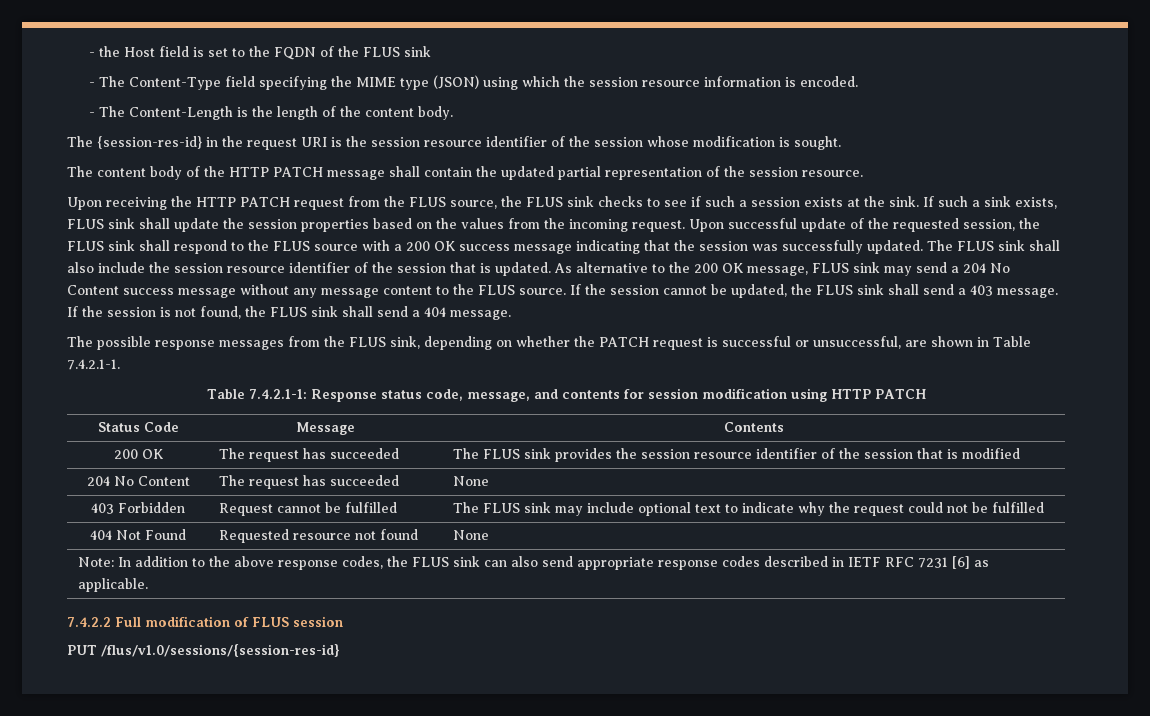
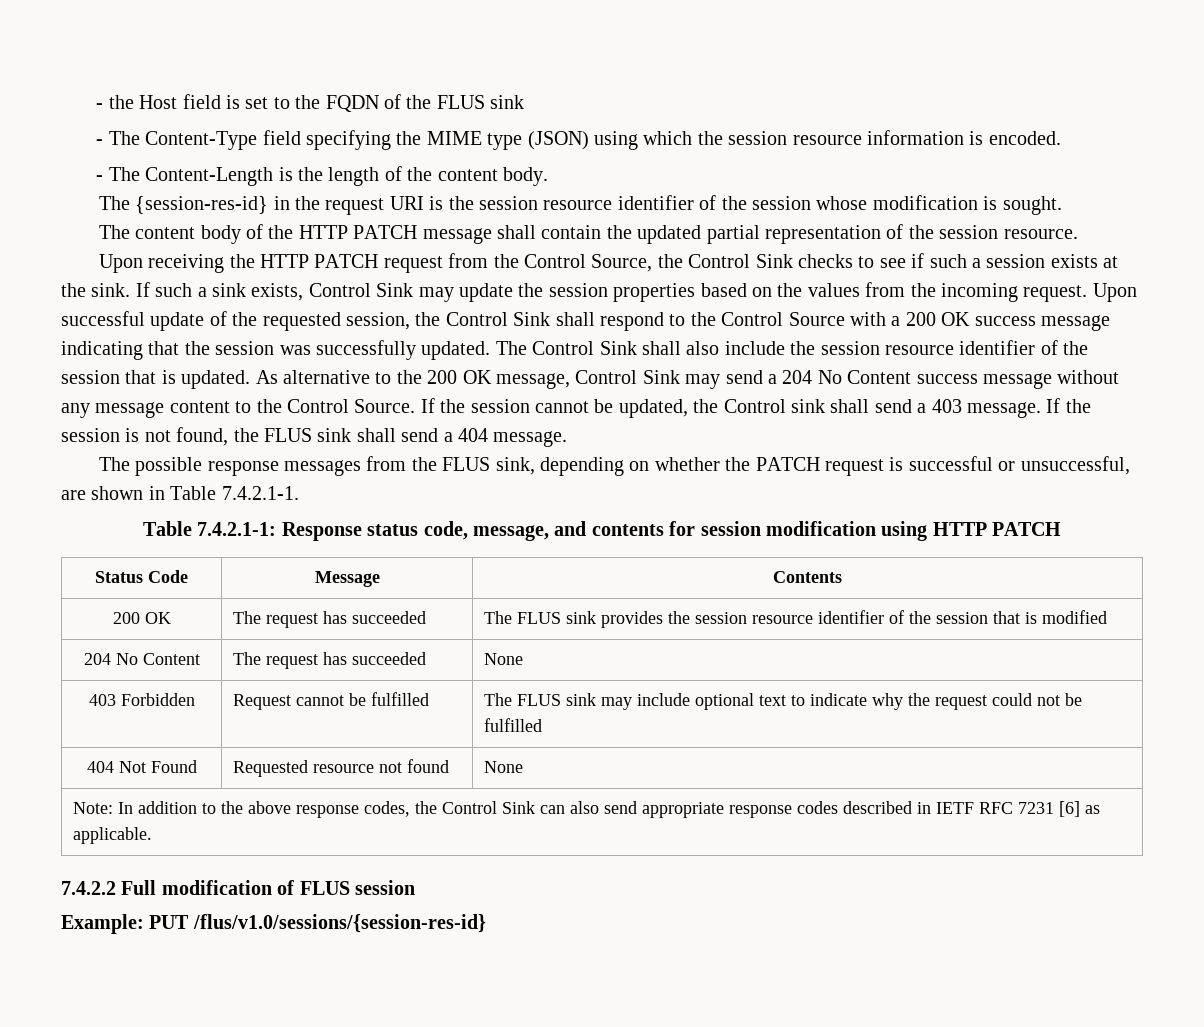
- Upon receiving the HTTP PATCH request from the FLUS source, the FLUS sink checks to see if such a session exists at the sink.
+ Upon receiving the HTTP PATCH request from the Control Source, the Control Sink checks to see if such a session exists at the sink.
- If such a sink exists, FLUS sink shall update the session properties based on the values from the incoming request.
+ If such a sink exists, Control Sink may update the session properties based on the values from the incoming request.
- Upon successful update of the requested session, the FLUS sink shall respond to the FLUS source with a 200 OK success message indicating that the session was successfully updated.
+ Upon successful update of the requested session, the Control Sink shall respond to the Control Source with a 200 OK success message indicating that the session was successfully updated.
- The FLUS sink shall also include the session resource identifier of the session that is updated.
+ The Control Sink shall also include the session resource identifier of the session that is updated.
- As alternative to the 200 OK message, FLUS sink may send a 204 No Content success message without any message content to the FLUS source.
+ As alternative to the 200 OK message, Control Sink may send a 204 No Content success message without any message content to the Control Source.
- If the session cannot be updated, the FLUS sink shall send a 403 message.
+ If the session cannot be updated, the Control sink shall send a 403 message.
- Note: In addition to the above response codes, the FLUS sink can also send appropriate response codes described in IETF RFC 7231 [6] as applicable.
+ Note: In addition to the above response codes, the Control Sink can also send appropriate response codes described in IETF RFC 7231 [6] as applicable.
- PUT /flus/v1.0/sessions/{session-res-id}
+ Example: PUT /flus/v1.0/sessions/{session-res-id}

